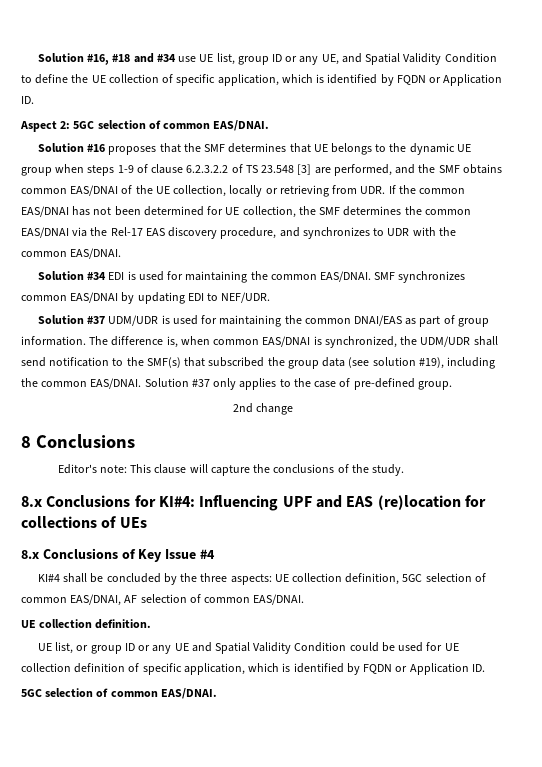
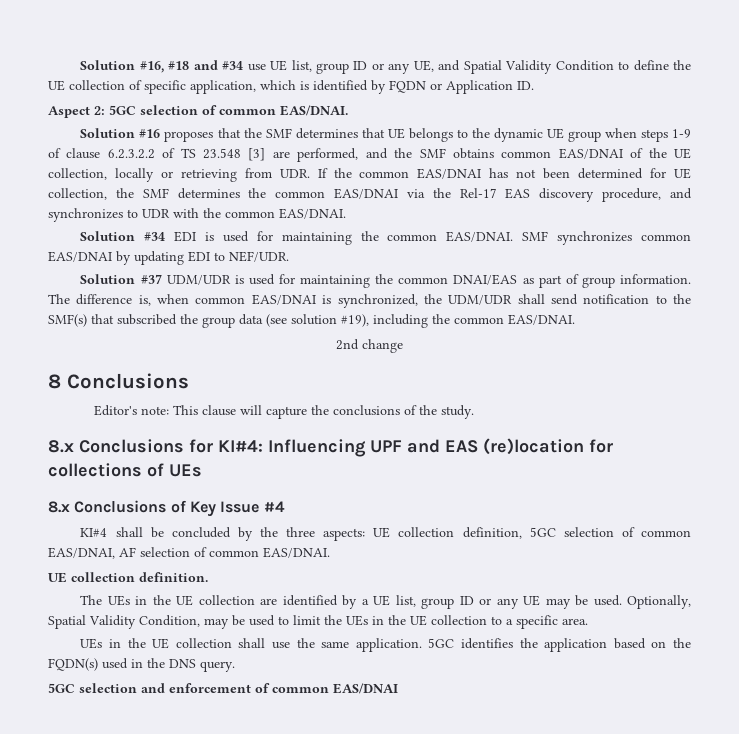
- Solution #37 only applies to the case of pre-defined group.
- UE list, or group ID or any UE and Spatial Validity Condition could be used for UE collection definition of specific application, which is identified by FQDN or Application ID.
- 5GC selection of common EAS/DNAI.
+ The UEs in the UE collection are identified by a UE list, group ID or any UE may be used. Optionally, Spatial Validity Condition, may be used to limit the UEs in the UE collection to a specific area.
+ UEs in the UE collection shall use the same application. 5GC identifies the application based on the FQDN(s) used in the DNS query.
+ 5GC selection and enforcement of common EAS/DNAI

